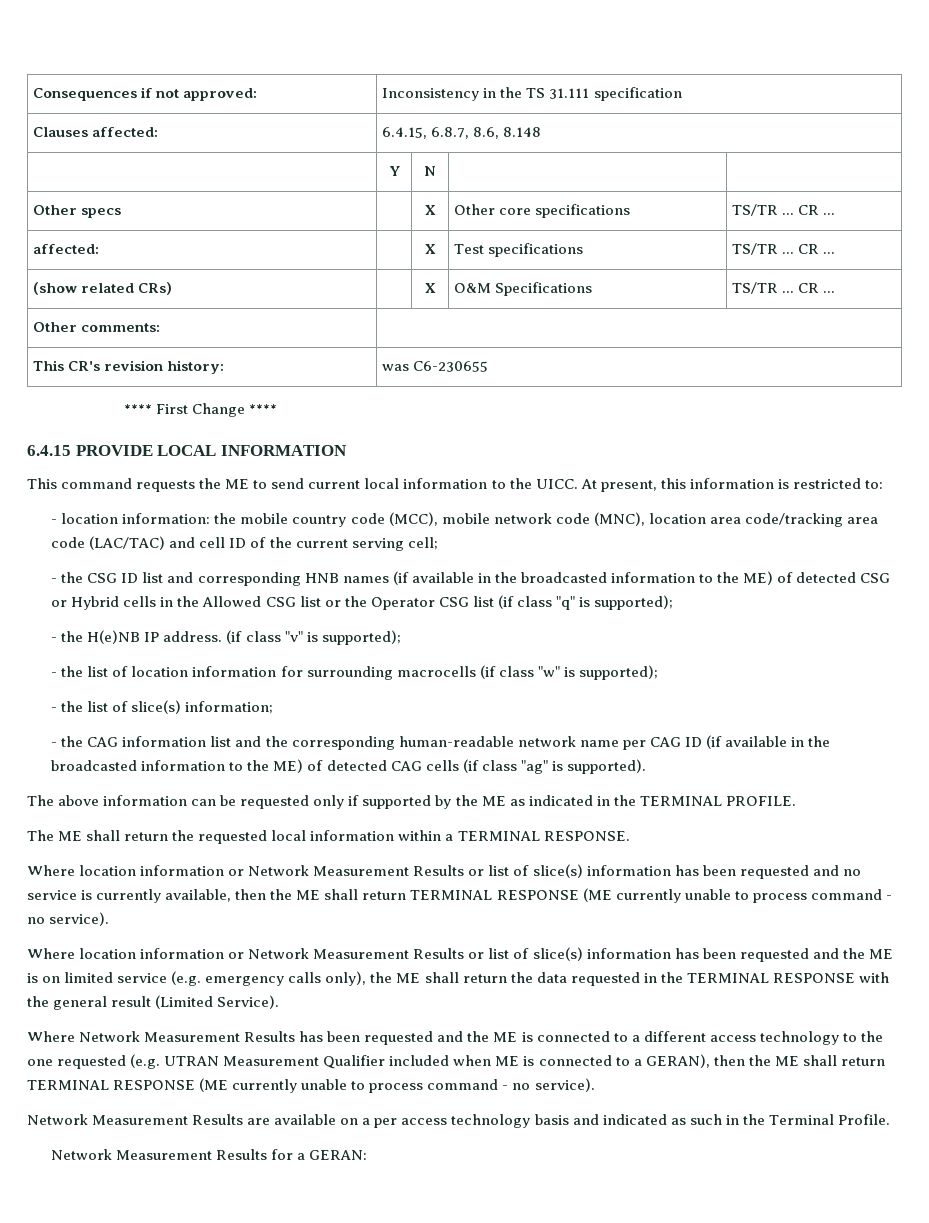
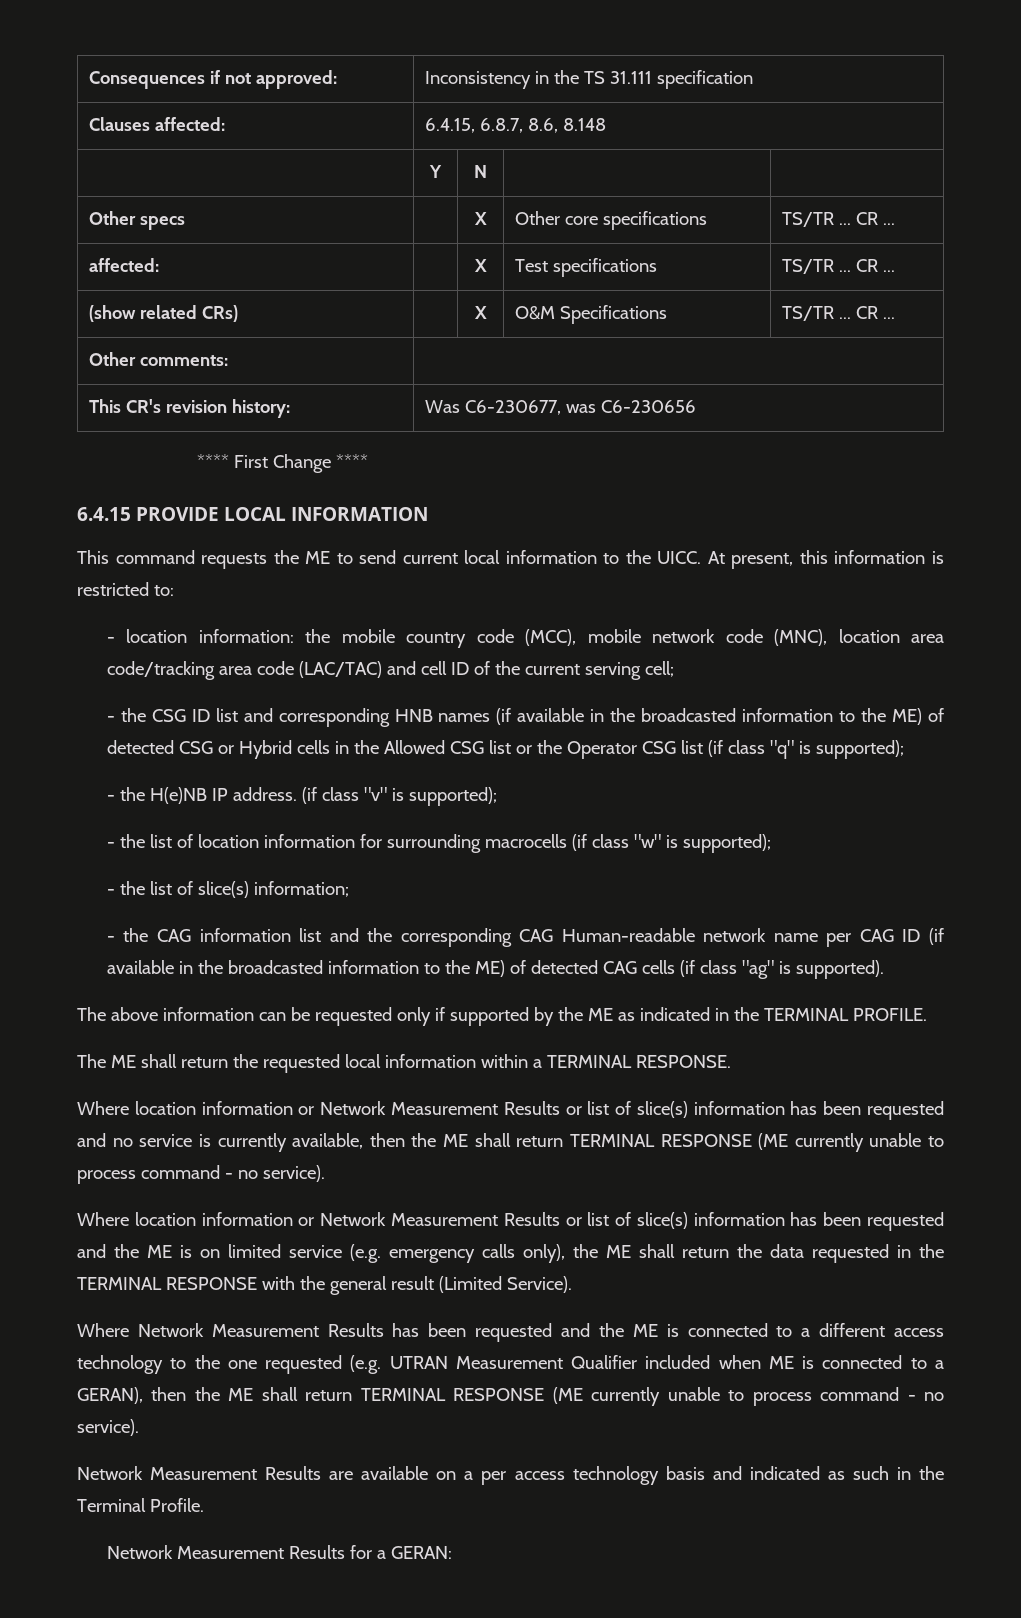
- This CR's revision history: | was C6-230655
+ This CR's revision history: | Was C6-230677, was C6-230656
- - the CAG information list and the corresponding human-readable network name per CAG ID (if available in the broadcasted information to the ME) of detected CAG cells (if class "ag" is supported).
+ - the CAG information list and the corresponding CAG Human-readable network name per CAG ID (if available in the broadcasted information to the ME) of detected CAG cells (if class "ag" is supported).

